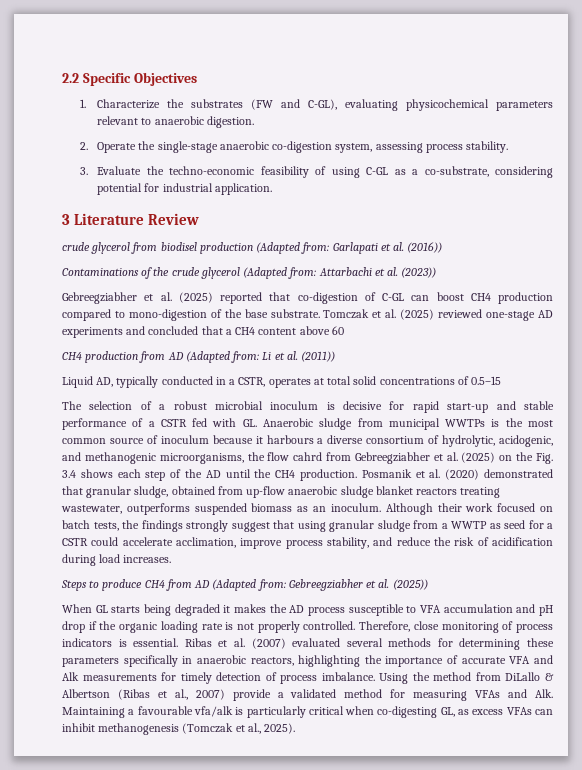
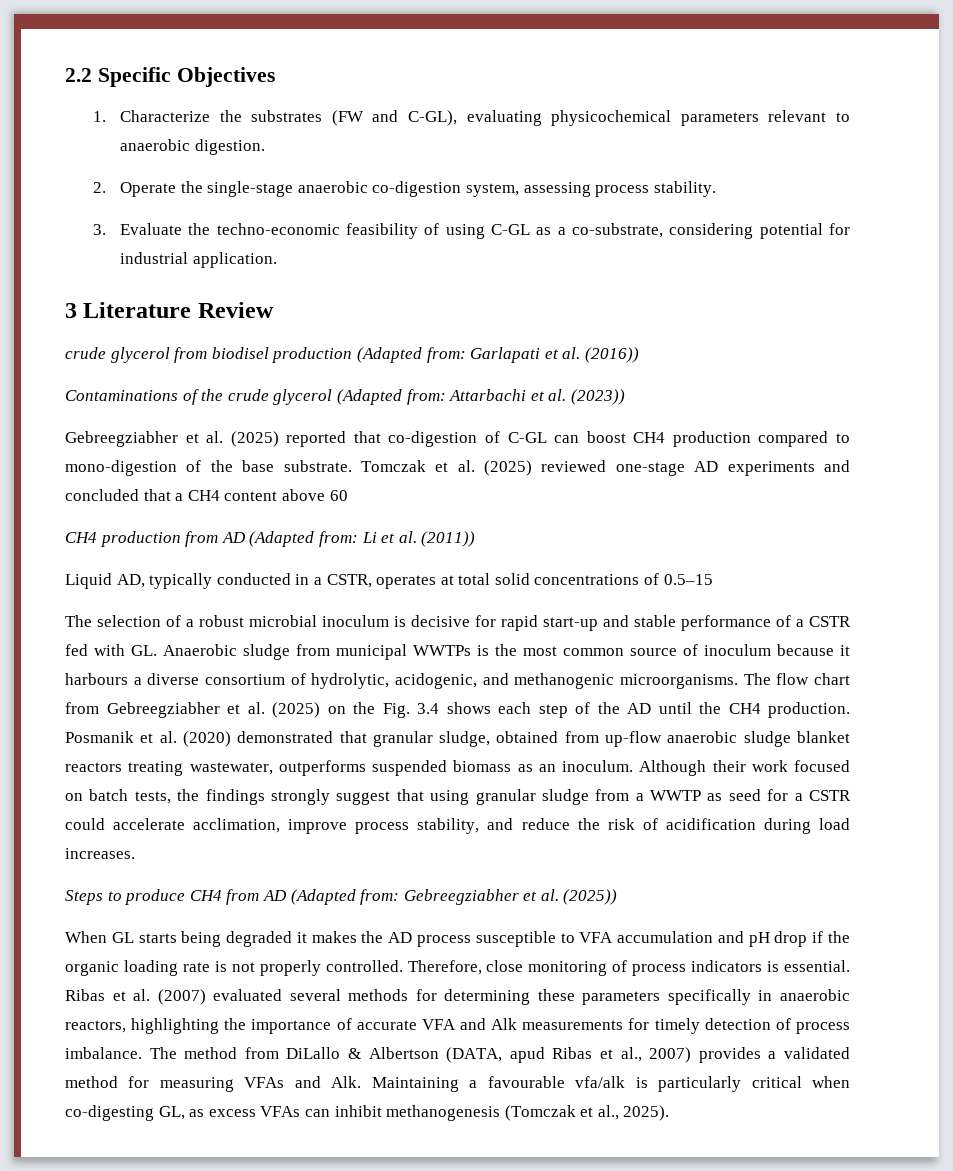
- The selection of a robust microbial inoculum is decisive for rapid start-up and stable performance of a CSTR fed with GL. Anaerobic sludge from municipal WWTPs is the most common source of inoculum because it harbours a diverse consortium of hydrolytic, acidogenic, and methanogenic microorganisms, the flow cahrd from Gebreegziabher et al. (2025) on the Fig. 3.4 shows each step of the AD until the CH4 production.
+ The selection of a robust microbial inoculum is decisive for rapid start-up and stable performance of a CSTR fed with GL. Anaerobic sludge from municipal WWTPs is the most common source of inoculum because it harbours a diverse consortium of hydrolytic, acidogenic, and methanogenic microorganisms. The flow chart from Gebreegziabher et al. (2025) on the Fig. 3.4 shows each step of the AD until the CH4 production.
- Using the method from DiLallo & Albertson (Ribas et al., 2007) provide a validated method for measuring VFAs and Alk. Maintaining a favourable vfa/alk is particularly critical when co-digesting GL, as excess VFAs can inhibit methanogenesis (Tomczak et al., 2025).
+ The method from DiLallo & Albertson (DATA, apud Ribas et al., 2007) provides a validated method for measuring VFAs and Alk. Maintaining a favourable vfa/alk is particularly critical when co-digesting GL, as excess VFAs can inhibit methanogenesis (Tomczak et al., 2025).

